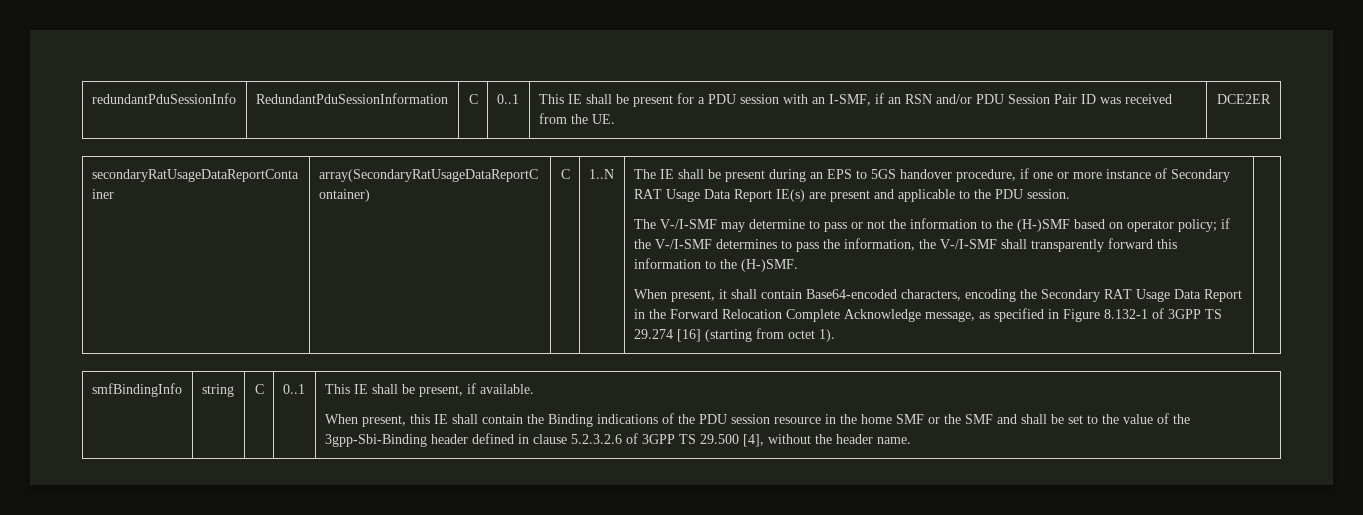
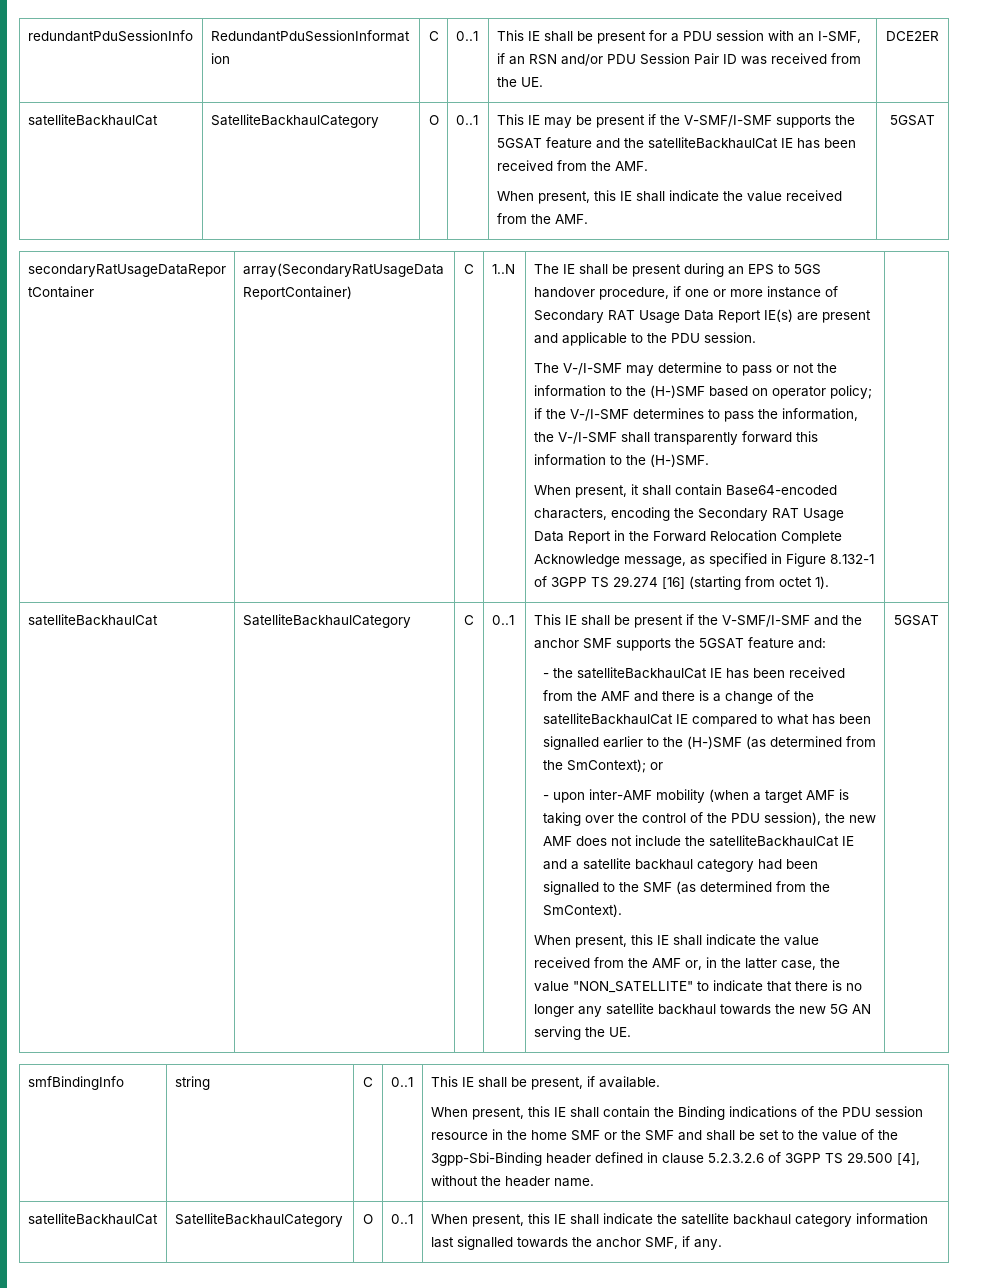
+ satelliteBackhaulCat | SatelliteBackhaulCategory | O | 0..1 | This IE may be present if the V-SMF/I-SMF supports the 5GSAT feature and the satelliteBackhaulCat IE has been received from the AMF.
+ When present, this IE shall indicate the value received from the AMF. | 5GSAT
+ satelliteBackhaulCat | SatelliteBackhaulCategory | C | 0..1 | This IE shall be present if the V-SMF/I-SMF and the anchor SMF supports the 5GSAT feature and:
+ - the satelliteBackhaulCat IE has been received from the AMF and there is a change of the satelliteBackhaulCat IE compared to what has been signalled earlier to the (H-)SMF (as determined from the SmContext); or
+ - upon inter-AMF mobility (when a target AMF is taking over the control of the PDU session), the new AMF does not include the satelliteBackhaulCat IE and a satellite backhaul category had been signalled to the SMF (as determined from the SmContext).
+ When present, this IE shall indicate the value received from the AMF or, in the latter case, the value "NON_SATELLITE" to indicate that there is no longer any satellite backhaul towards the new 5G AN serving the UE. | 5GSAT
+ satelliteBackhaulCat | SatelliteBackhaulCategory | O | 0..1 | When present, this IE shall indicate the satellite backhaul category information last signalled towards the anchor SMF, if any.

